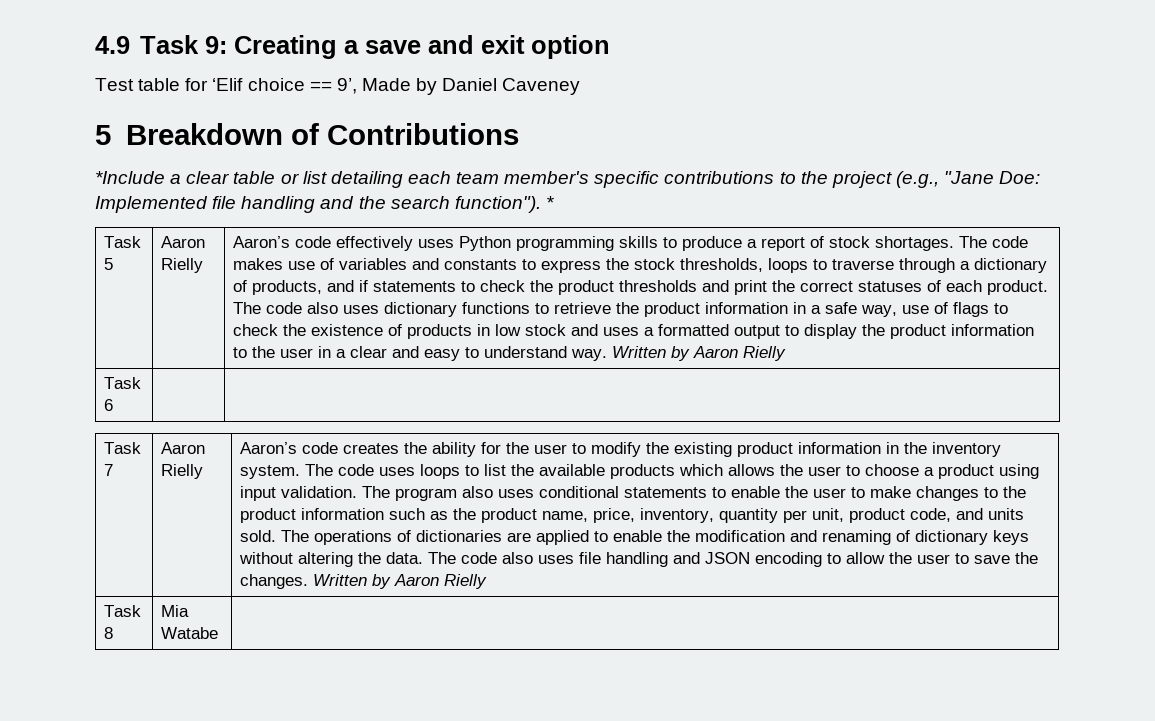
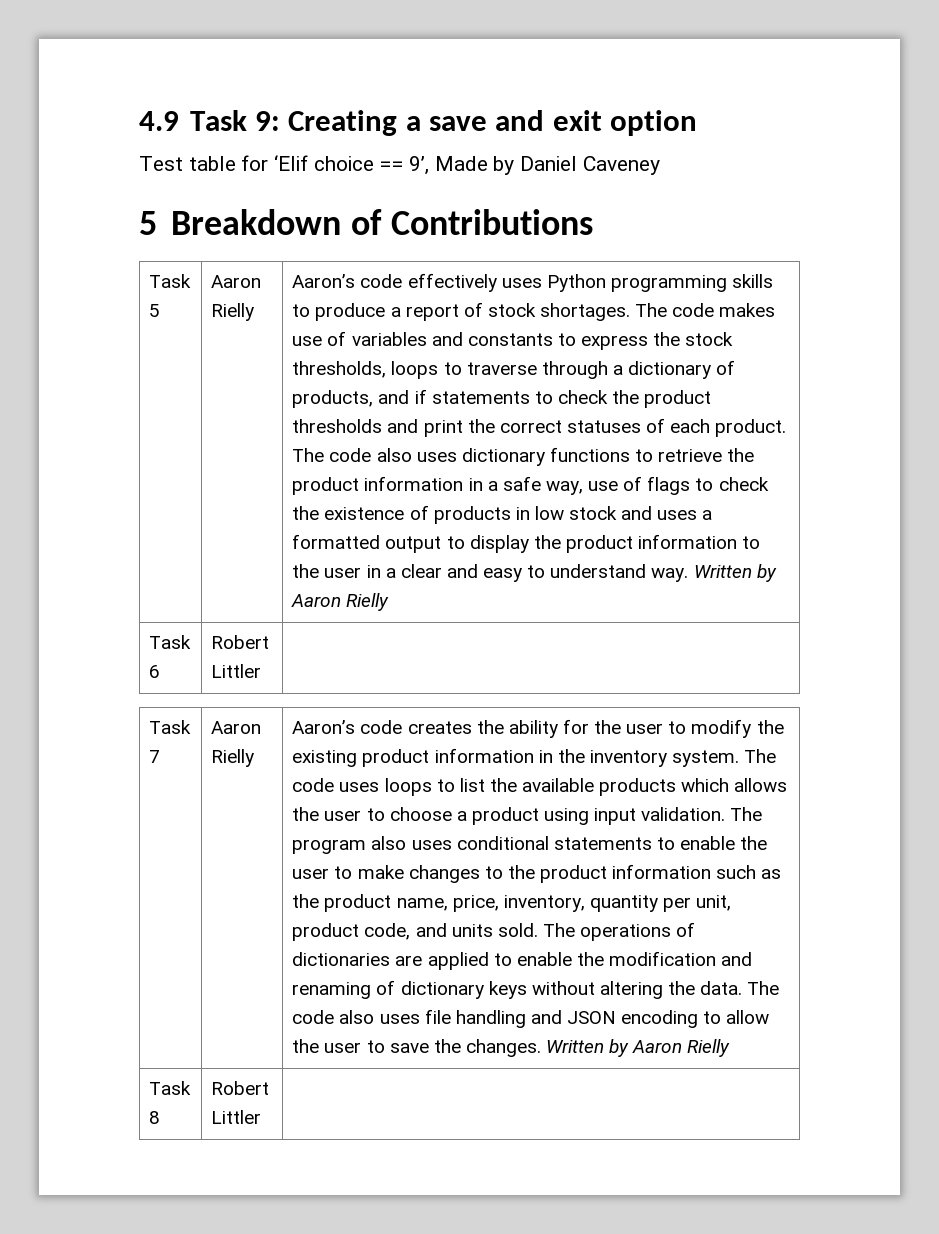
- *Include a clear table or list detailing each team member's specific contributions to the project (e.g., "Jane Doe: Implemented file handling and the search function"). *
- Task 6 | |
+ Task 6 | Robert Littler |
- Task 8 | Mia Watabe |
+ Task 8 | Robert Littler |

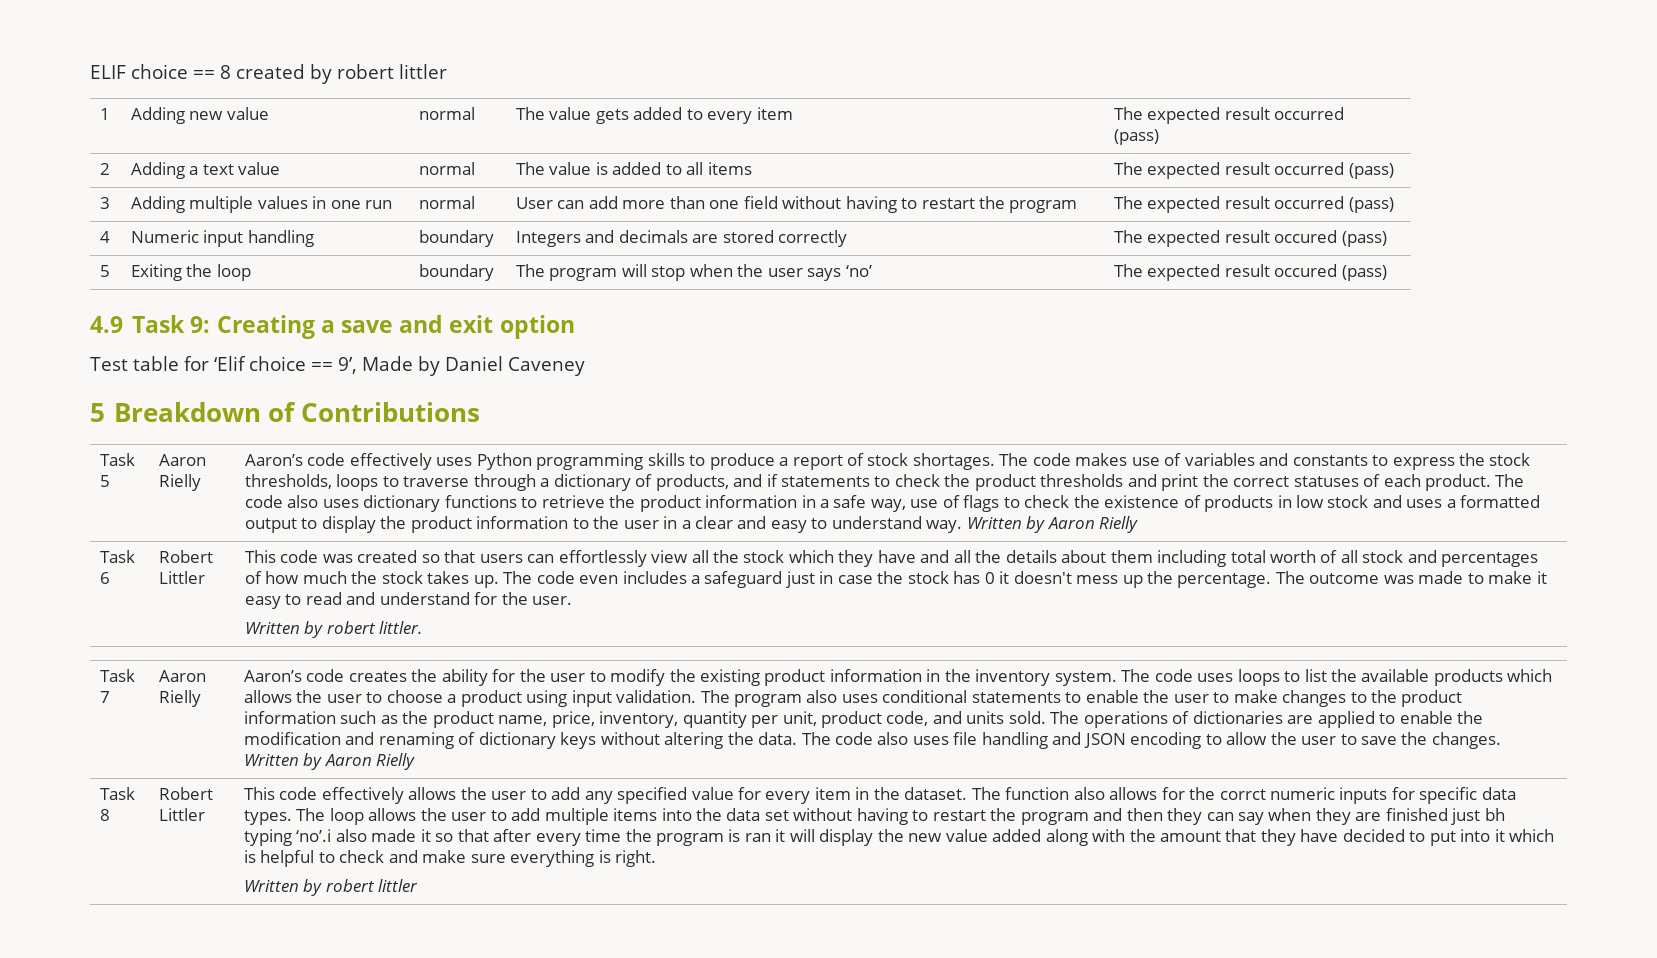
+ ELIF choice == 8 created by robert littler
+ 1 | Adding new value | normal | The value gets added to every item | The expected result occurred
+ (pass)
+ 2 | Adding a text value | normal | The value is added to all items | The expected result occurred (pass)
+ 3 | Adding multiple values in one run | normal | User can add more than one field without having to restart the program | The expected result occurred (pass)
+ 4 | Numeric input handling | boundary | Integers and decimals are stored correctly | The expected result occured (pass)
+ 5 | Exiting the loop | boundary | The program will stop when the user says ‘no’ | The expected result occured (pass)
+ This code was created so that users can effortlessly view all the stock which they have and all the details about them including total worth of all stock and percentages of how much the stock takes up. The code even includes a safeguard just in case the stock has 0 it doesn't mess up the percentage. The outcome was made to make it easy to read and understand for the user.
+ Written by robert littler.
+ This code effectively allows the user to add any specified value for every item in the dataset. The function also allows for the corrct numeric inputs for specific data types. The loop allows the user to add multiple items into the data set without having to restart the program and then they can say when they are finished just bh typing ‘no’.i also made it so that after every time the program is ran it will display the new value added along with the amount that they have decided to put into it which is helpful to check and make sure everything is right.
+ Written by robert littler

